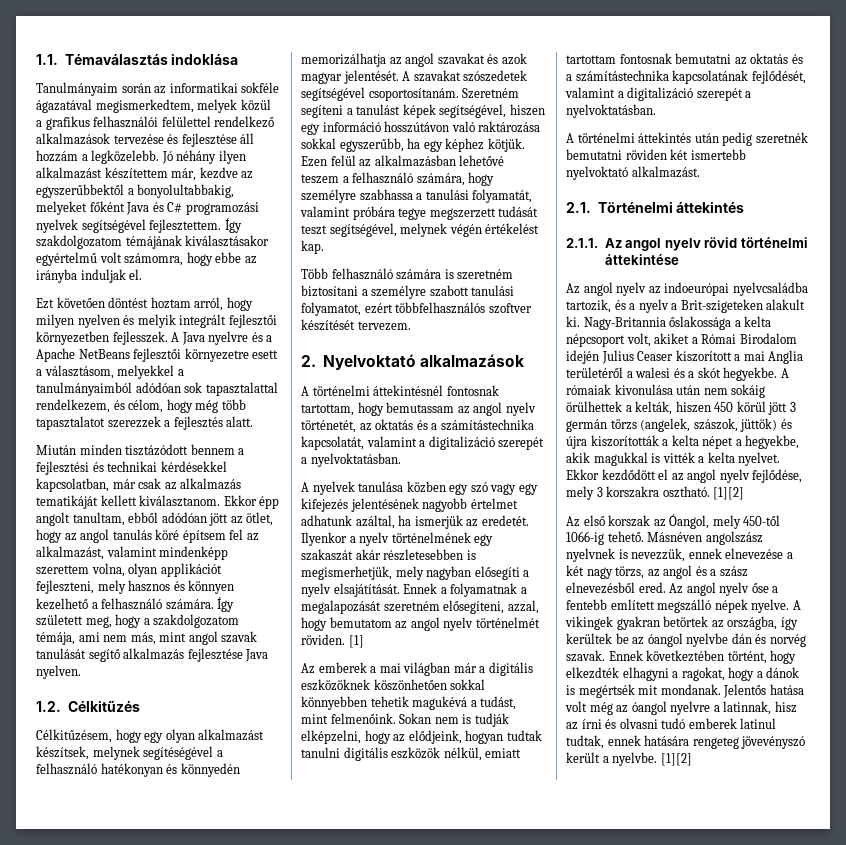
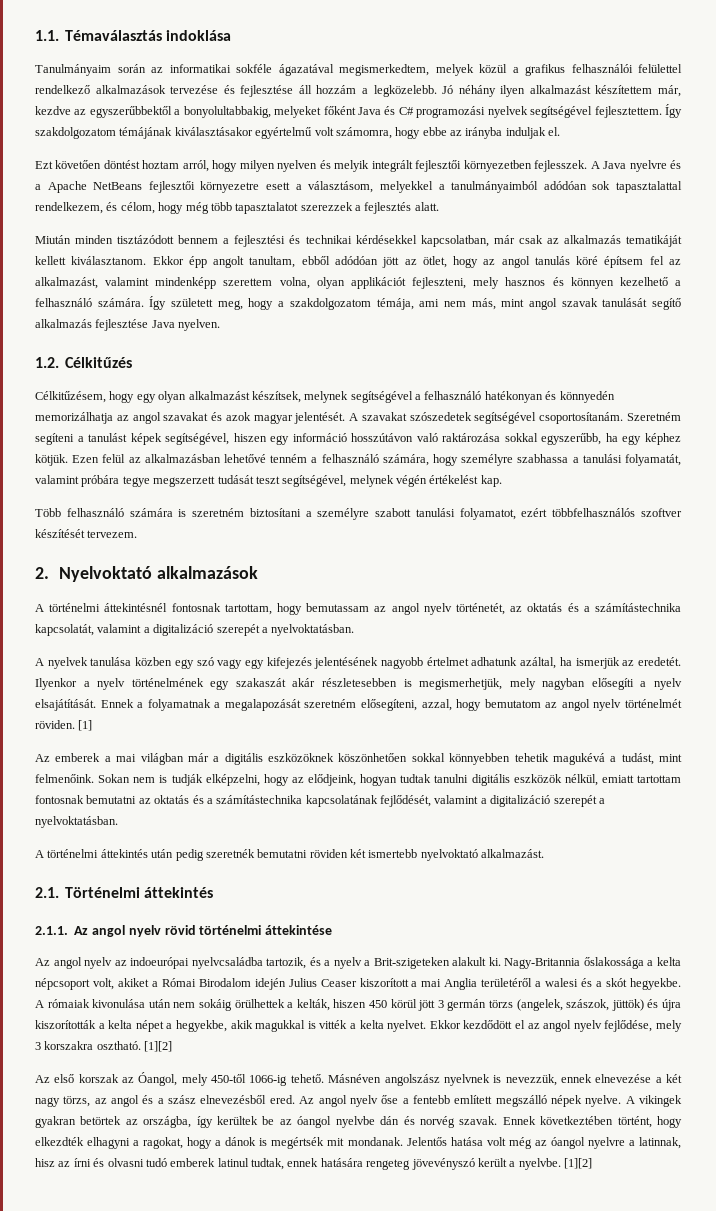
- Célkitűzésem, hogy egy olyan alkalmazást készítsek, melynek segítéségével a felhasználó hatékonyan és könnyedén memorizálhatja az angol szavakat és azok magyar jelentését.
+ Célkitűzésem, hogy egy olyan alkalmazást készítsek, melynek segítségével a felhasználó hatékonyan és könnyedén memorizálhatja az angol szavakat és azok magyar jelentését.
- Ezen felül az alkalmazásban lehetővé teszem a felhasználó számára, hogy személyre szabhassa a tanulási folyamatát, valamint próbára tegye megszerzett tudását teszt segítségével, melynek végén értékelést kap.
+ Ezen felül az alkalmazásban lehetővé tenném a felhasználó számára, hogy személyre szabhassa a tanulási folyamatát, valamint próbára tegye megszerzett tudását teszt segítségével, melynek végén értékelést kap.

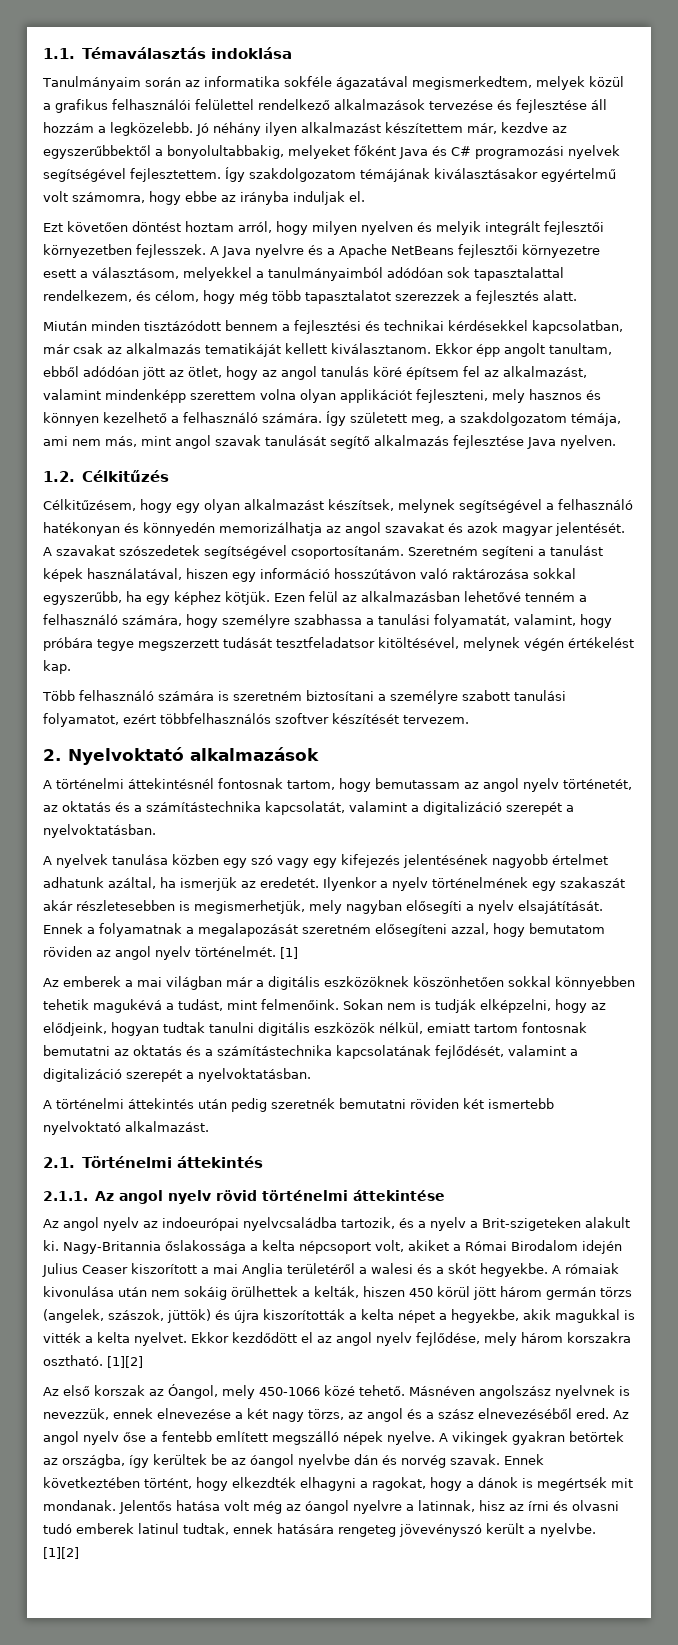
- Tanulmányaim során az informatikai sokféle ágazatával megismerkedtem, melyek közül a grafikus felhasználói felülettel rendelkező alkalmazások tervezése és fejlesztése áll hozzám a legközelebb.
+ Tanulmányaim során az informatika sokféle ágazatával megismerkedtem, melyek közül a grafikus felhasználói felülettel rendelkező alkalmazások tervezése és fejlesztése áll hozzám a legközelebb.
- Ekkor épp angolt tanultam, ebből adódóan jött az ötlet, hogy az angol tanulás köré építsem fel az alkalmazást, valamint mindenképp szerettem volna, olyan applikációt fejleszteni, mely hasznos és könnyen kezelhető a felhasználó számára.
+ Ekkor épp angolt tanultam, ebből adódóan jött az ötlet, hogy az angol tanulás köré építsem fel az alkalmazást, valamint mindenképp szerettem volna olyan applikációt fejleszteni, mely hasznos és könnyen kezelhető a felhasználó számára.
- Így született meg, hogy a szakdolgozatom témája, ami nem más, mint angol szavak tanulását segítő alkalmazás fejlesztése Java nyelven.
+ Így született meg, a szakdolgozatom témája, ami nem más, mint angol szavak tanulását segítő alkalmazás fejlesztése Java nyelven.
- Szeretném segíteni a tanulást képek segítségével, hiszen egy információ hosszútávon való raktározása sokkal egyszerűbb, ha egy képhez kötjük.
+ Szeretném segíteni a tanulást képek használatával, hiszen egy információ hosszútávon való raktározása sokkal egyszerűbb, ha egy képhez kötjük.
- Ezen felül az alkalmazásban lehetővé tenném a felhasználó számára, hogy személyre szabhassa a tanulási folyamatát, valamint próbára tegye megszerzett tudását teszt segítségével, melynek végén értékelést kap.
+ Ezen felül az alkalmazásban lehetővé tenném a felhasználó számára, hogy személyre szabhassa a tanulási folyamatát, valamint, hogy próbára tegye megszerzett tudását tesztfeladatsor kitöltésével, melynek végén értékelést kap.
- A történelmi áttekintésnél fontosnak tartottam, hogy bemutassam az angol nyelv történetét, az oktatás és a számítástechnika kapcsolatát, valamint a digitalizáció szerepét a nyelvoktatásban.
+ A történelmi áttekintésnél fontosnak tartom, hogy bemutassam az angol nyelv történetét, az oktatás és a számítástechnika kapcsolatát, valamint a digitalizáció szerepét a nyelvoktatásban.
- Ennek a folyamatnak a megalapozását szeretném elősegíteni, azzal, hogy bemutatom az angol nyelv történelmét röviden.
+ Ennek a folyamatnak a megalapozását szeretném elősegíteni azzal, hogy bemutatom röviden az angol nyelv történelmét.
- Sokan nem is tudják elképzelni, hogy az elődjeink, hogyan tudtak tanulni digitális eszközök nélkül, emiatt tartottam fontosnak bemutatni az oktatás és a számítástechnika kapcsolatának fejlődését, valamint a digitalizáció szerepét a nyelvoktatásban.
+ Sokan nem is tudják elképzelni, hogy az elődjeink, hogyan tudtak tanulni digitális eszközök nélkül, emiatt tartom fontosnak bemutatni az oktatás és a számítástechnika kapcsolatának fejlődését, valamint a digitalizáció szerepét a nyelvoktatásban.
- A rómaiak kivonulása után nem sokáig örülhettek a kelták, hiszen 450 körül jött 3 germán törzs (angelek, szászok, jüttök) és újra kiszorították a kelta népet a hegyekbe, akik magukkal is vitték a kelta nyelvet.
+ A rómaiak kivonulása után nem sokáig örülhettek a kelták, hiszen 450 körül jött három germán törzs (angelek, szászok, jüttök) és újra kiszorították a kelta népet a hegyekbe, akik magukkal is vitték a kelta nyelvet.
- Ekkor kezdődött el az angol nyelv fejlődése, mely 3 korszakra osztható.
+ Ekkor kezdődött el az angol nyelv fejlődése, mely három korszakra osztható.
- Az első korszak az Óangol, mely 450-től 1066-ig tehető.
+ Az első korszak az Óangol, mely 450-1066 közé tehető.
- Másnéven angolszász nyelvnek is nevezzük, ennek elnevezése a két nagy törzs, az angol és a szász elnevezésből ered.
+ Másnéven angolszász nyelvnek is nevezzük, ennek elnevezése a két nagy törzs, az angol és a szász elnevezéséből ered.

